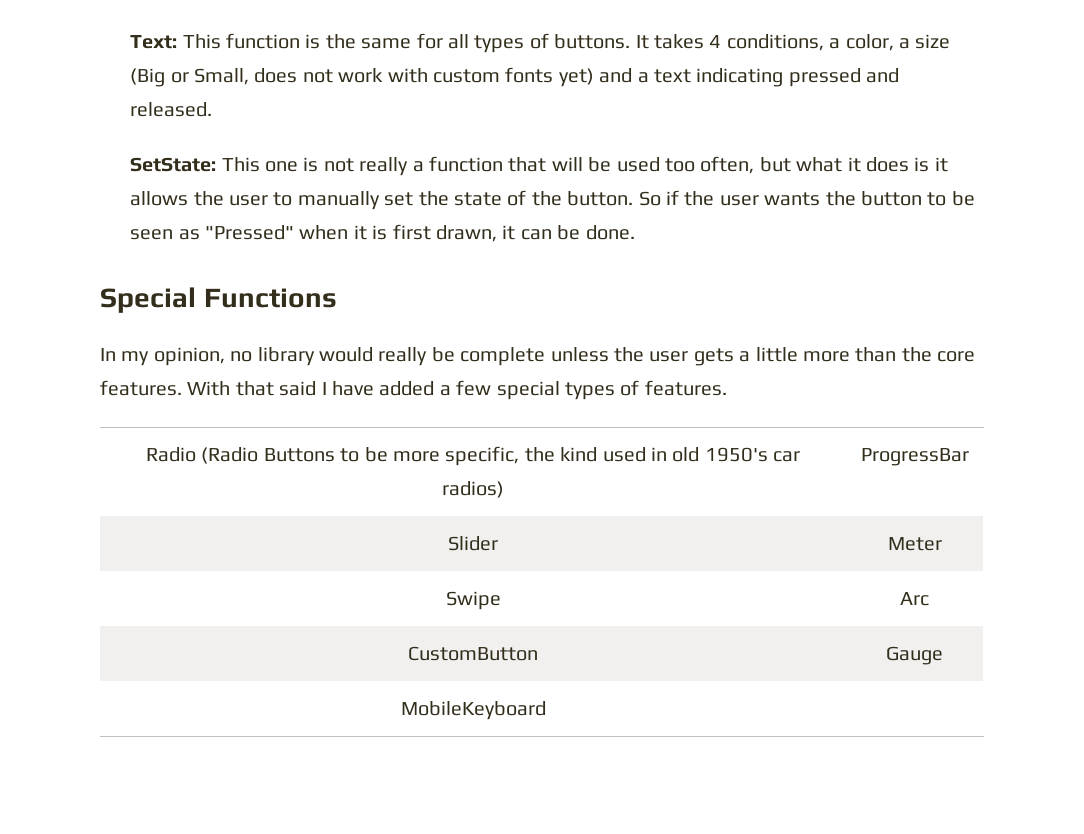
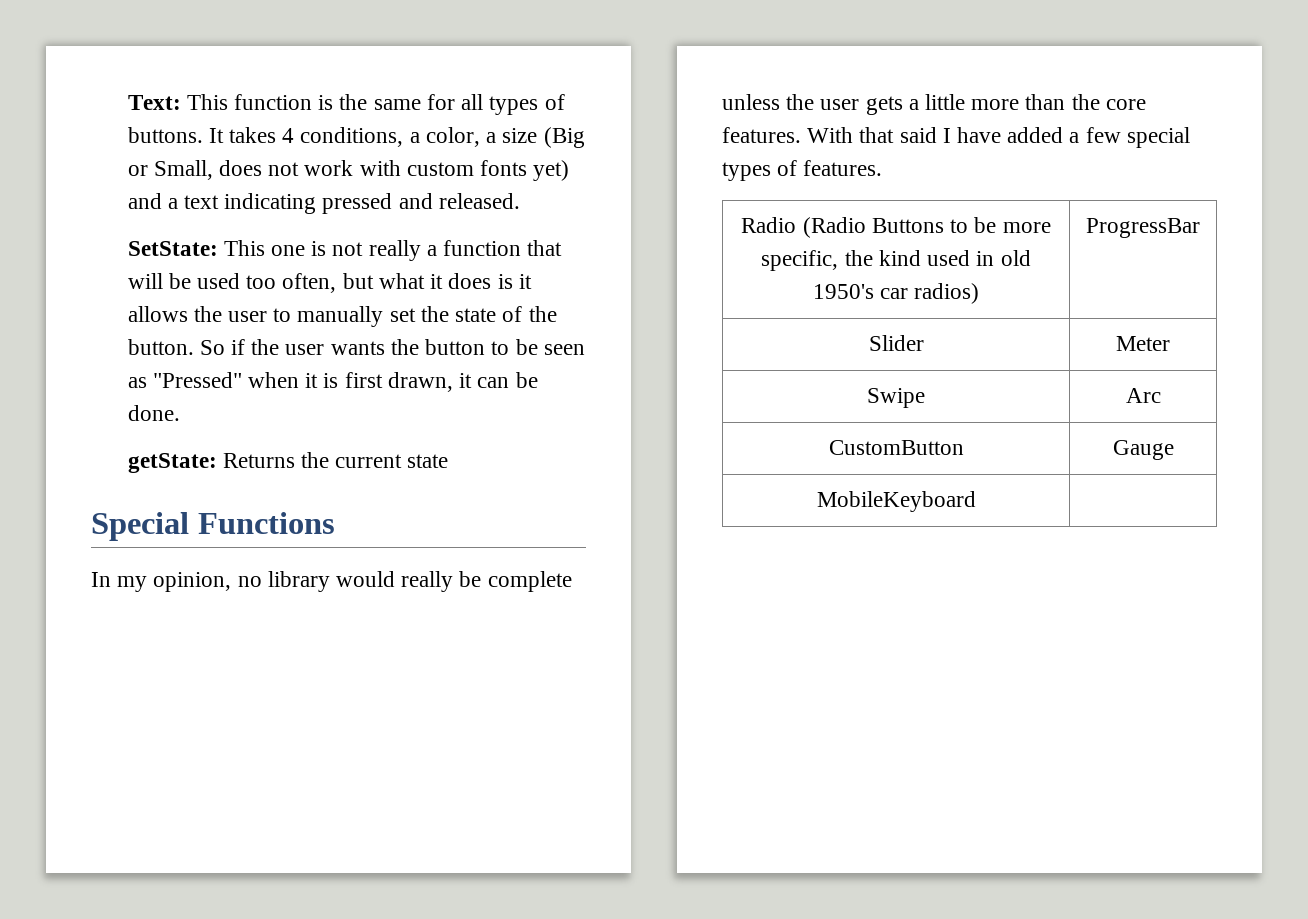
+ getState: Returns the current state

